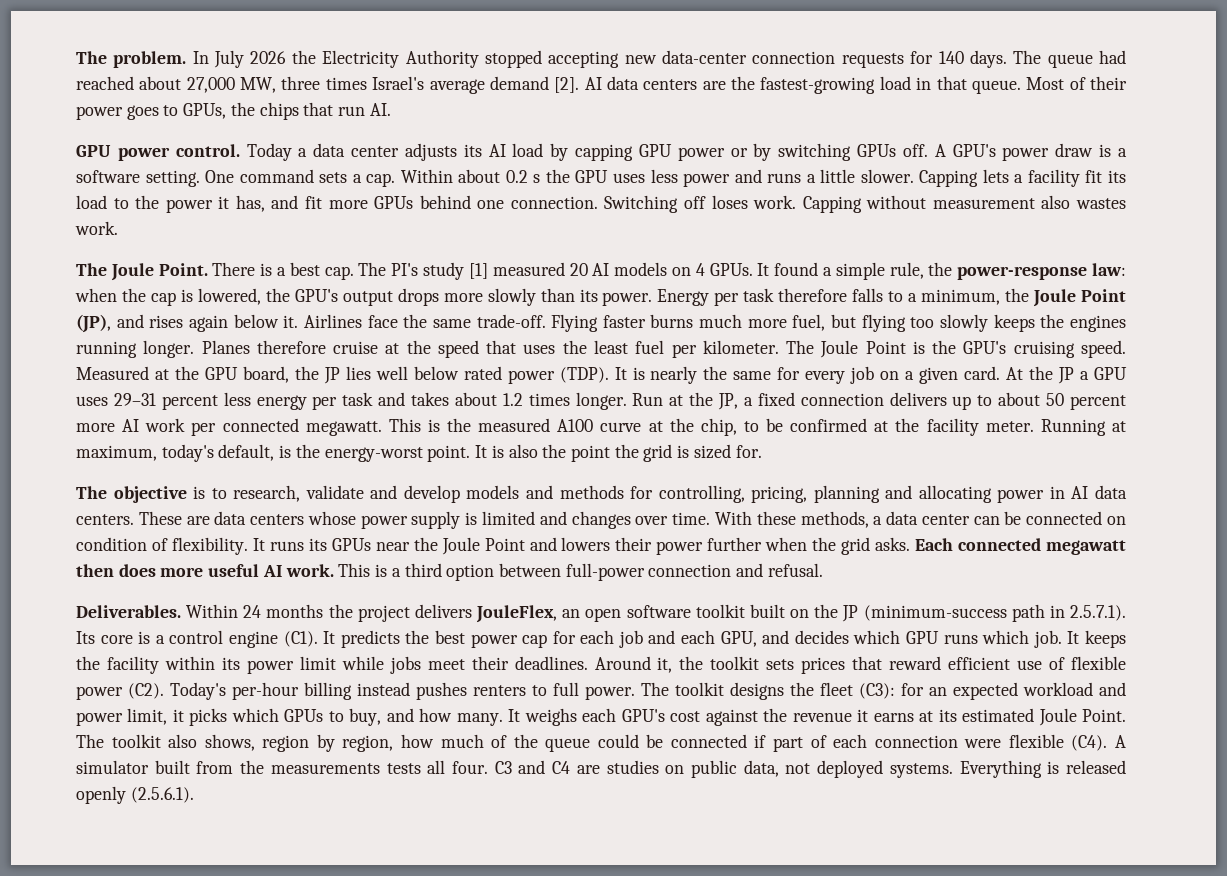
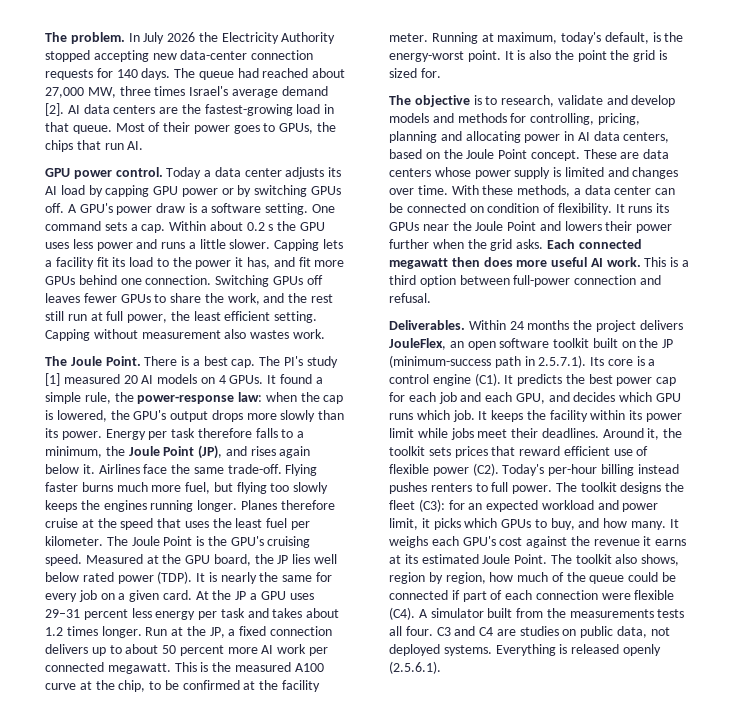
- Switching off loses work.
+ Switching GPUs off leaves fewer GPUs to share the work, and the rest still run at full power, the least efficient setting.
- The objective is to research, validate and develop models and methods for controlling, pricing, planning and allocating power in AI data centers.
+ The objective is to research, validate and develop models and methods for controlling, pricing, planning and allocating power in AI data centers, based on the Joule Point concept.

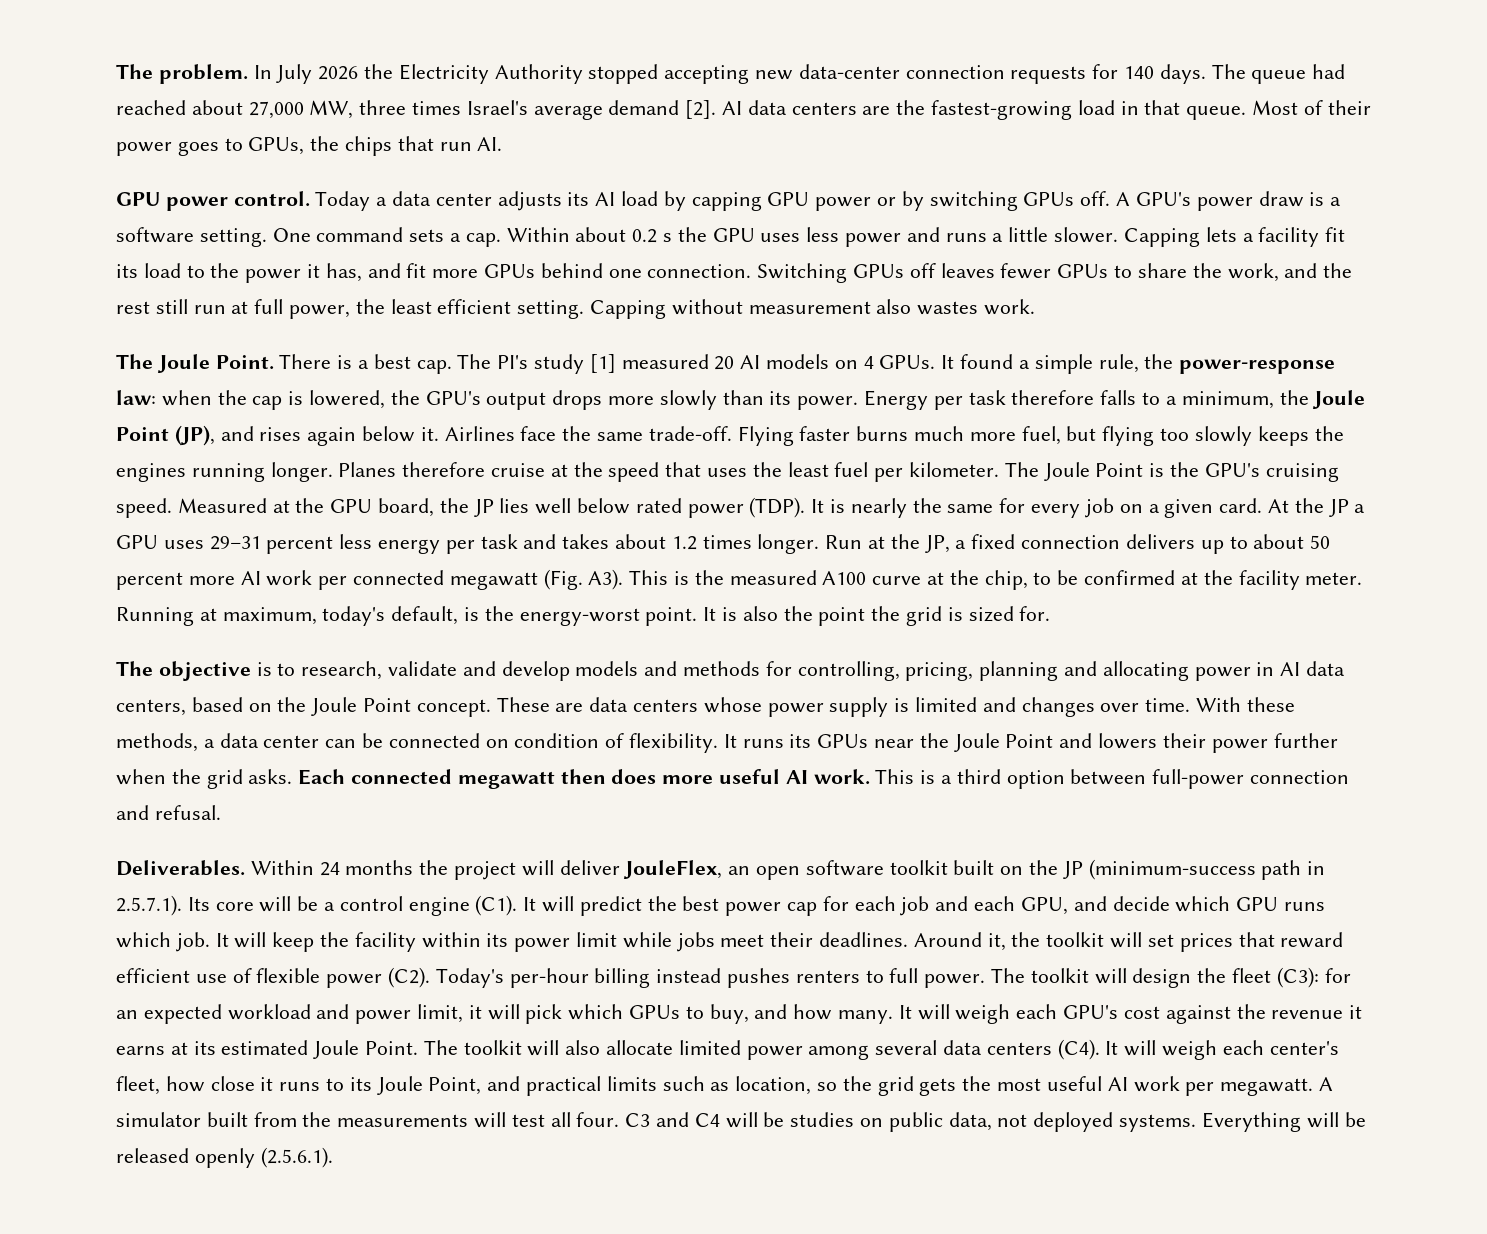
- Run at the JP, a fixed connection delivers up to about 50 percent more AI work per connected megawatt. This is the measured A100 curve at the chip, to be confirmed at the facility meter.
+ Run at the JP, a fixed connection delivers up to about 50 percent more AI work per connected megawatt (Fig. A3). This is the measured A100 curve at the chip, to be confirmed at the facility meter.
- Within 24 months the project delivers JouleFlex, an open software toolkit built on the JP (minimum-success path in 2.5.7.1). Its core is a control engine (C1). It predicts the best power cap for each job and each GPU, and decides which GPU runs which job.
+ Within 24 months the project will deliver JouleFlex, an open software toolkit built on the JP (minimum-success path in 2.5.7.1). Its core will be a control engine (C1). It will predict the best power cap for each job and each GPU, and decide which GPU runs which job.
- It keeps the facility within its power limit while jobs meet their deadlines.
+ It will keep the facility within its power limit while jobs meet their deadlines.
- Around it, the toolkit sets prices that reward efficient use of flexible power (C2). Today's per-hour billing instead pushes renters to full power.
+ Around it, the toolkit will set prices that reward efficient use of flexible power (C2). Today's per-hour billing instead pushes renters to full power.
- The toolkit designs the fleet (C3): for an expected workload and power limit, it picks which GPUs to buy, and how many.
+ The toolkit will design the fleet (C3): for an expected workload and power limit, it will pick which GPUs to buy, and how many.
- It weighs each GPU's cost against the revenue it earns at its estimated Joule Point.
+ It will weigh each GPU's cost against the revenue it earns at its estimated Joule Point.
- The toolkit also shows, region by region, how much of the queue could be connected if part of each connection were flexible (C4). A simulator built from the measurements tests all four.
+ The toolkit will also allocate limited power among several data centers (C4). It will weigh each center's fleet, how close it runs to its Joule Point, and practical limits such as location, so the grid gets the most useful AI work per megawatt. A simulator built from the measurements will test all four.
- C3 and C4 are studies on public data, not deployed systems.
+ C3 and C4 will be studies on public data, not deployed systems.
- Everything is released openly (2.5.6.1).
+ Everything will be released openly (2.5.6.1).

